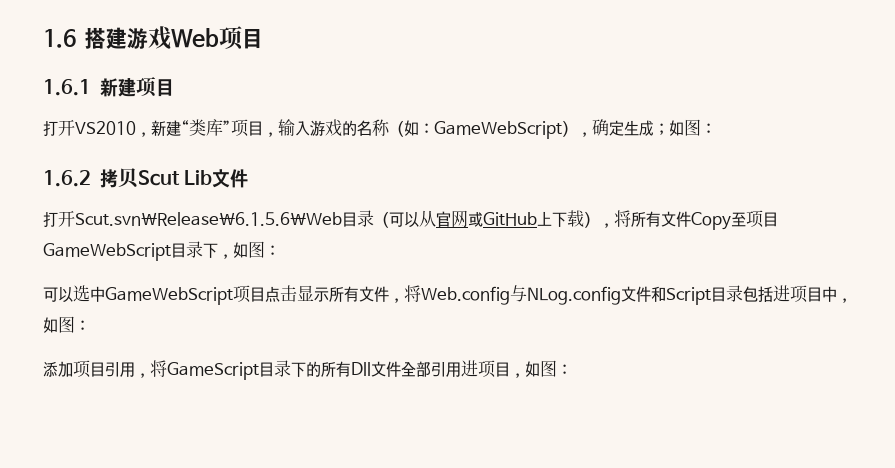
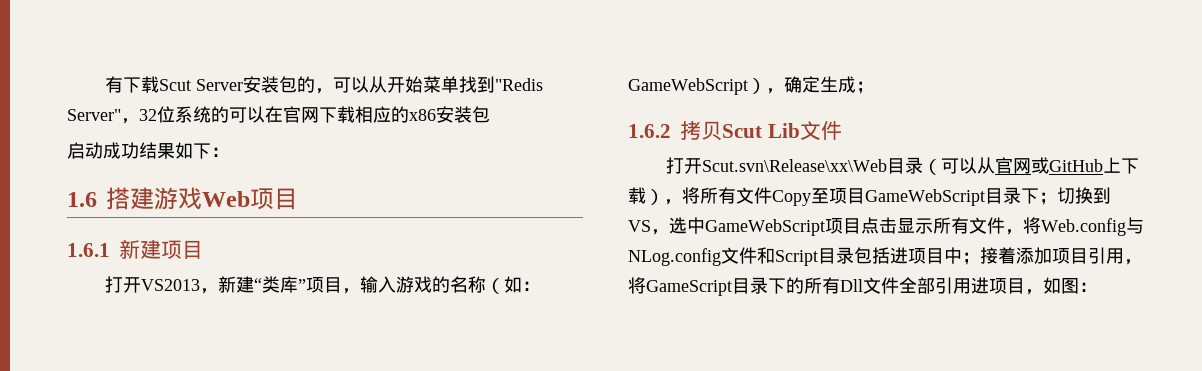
+ 有下载Scut Server安装包的，可以从开始菜单找到"Redis Server"，32位系统的可以在官网下载相应的x86安装包
+ 启动成功结果如下：
- 打开VS2010，新建“类库”项目，输入游戏的名称（如：GameWebScript），确定生成；如图：
+ 打开VS2013，新建“类库”项目，输入游戏的名称（如：GameWebScript），确定生成；
- 打开Scut.svn\Release\6.1.5.6\Web目录（可以从官网或GitHub上下载），将所有文件Copy至项目GameWebScript目录下，如图：
- 可以选中GameWebScript项目点击显示所有文件，将Web.config与NLog.config文件和Script目录包括进项目中，如图：
- 添加项目引用，将GameScript目录下的所有Dll文件全部引用进项目，如图：
+ 打开Scut.svn\Release\xx\Web目录（可以从官网或GitHub上下载），将所有文件Copy至项目GameWebScript目录下；切换到VS，选中GameWebScript项目点击显示所有文件，将Web.config与NLog.config文件和Script目录包括进项目中；接着添加项目引用，将GameScript目录下的所有Dll文件全部引用进项目，如图：

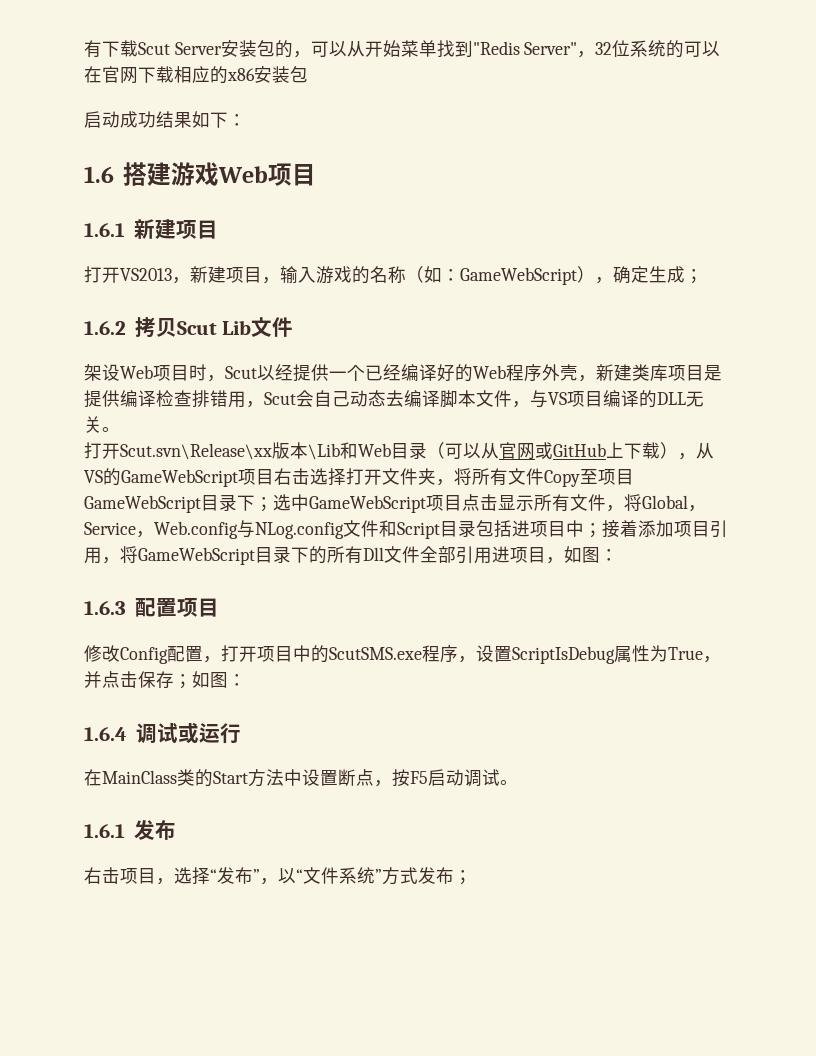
- 打开VS2013，新建“类库”项目，输入游戏的名称（如：GameWebScript），确定生成；
+ 打开VS2013，新建项目，输入游戏的名称（如：GameWebScript），确定生成；
- 打开Scut.svn\Release\xx\Web目录（可以从官网或GitHub上下载），将所有文件Copy至项目GameWebScript目录下；切换到VS，选中GameWebScript项目点击显示所有文件，将Web.config与NLog.config文件和Script目录包括进项目中；接着添加项目引用，将GameScript目录下的所有Dll文件全部引用进项目，如图：
+ 架设Web项目时，Scut以经提供一个已经编译好的Web程序外壳，新建类库项目是提供编译检查排错用，Scut会自己动态去编译脚本文件，与VS项目编译的DLL无关。
+ 打开Scut.svn\Release\xx版本\Lib和Web目录（可以从官网或GitHub上下载），从VS的GameWebScript项目右击选择打开文件夹，将所有文件Copy至项目GameWebScript目录下；选中GameWebScript项目点击显示所有文件，将Global，Service，Web.config与NLog.config文件和Script目录包括进项目中；接着添加项目引用，将GameWebScript目录下的所有Dll文件全部引用进项目，如图：
+ 1.6.3配置项目
+ 修改Config配置，打开项目中的ScutSMS.exe程序，设置ScriptIsDebug属性为True，并点击保存；如图：
+ 1.6.4调试或运行
+ 在MainClass类的Start方法中设置断点，按F5启动调试。
+ 1.6.1发布
+ 右击项目，选择“发布”，以“文件系统”方式发布；

